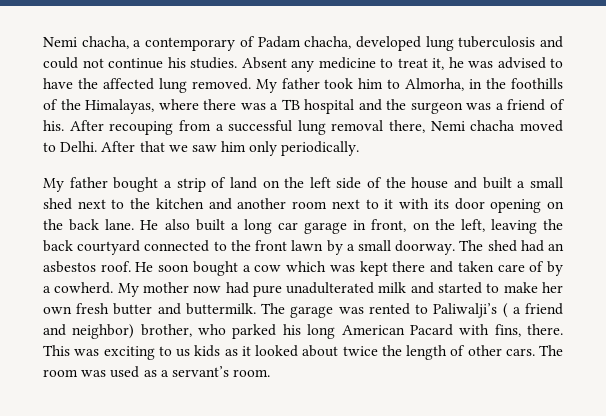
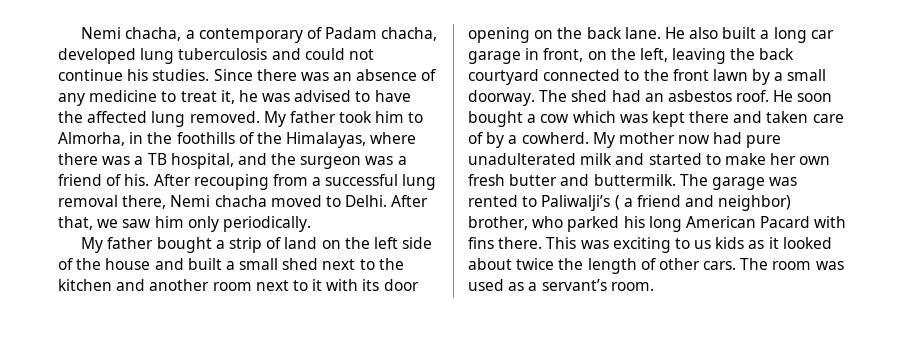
- Absent any medicine to treat it, he was advised to have the affected lung removed.
+ Since there was an absence of any medicine to treat it, he was advised to have the affected lung removed.
- My father took him to Almorha, in the foothills of the Himalayas, where there was a TB hospital and the surgeon was a friend of his.
+ My father took him to Almorha, in the foothills of the Himalayas, where there was a TB hospital, and the surgeon was a friend of his.
- After that we saw him only periodically.
+ After that, we saw him only periodically.
- The garage was rented to Paliwalji’s ( a friend and neighbor) brother, who parked his long American Pacard with fins, there.
+ The garage was rented to Paliwalji’s ( a friend and neighbor) brother, who parked his long American Pacard with fins there.

